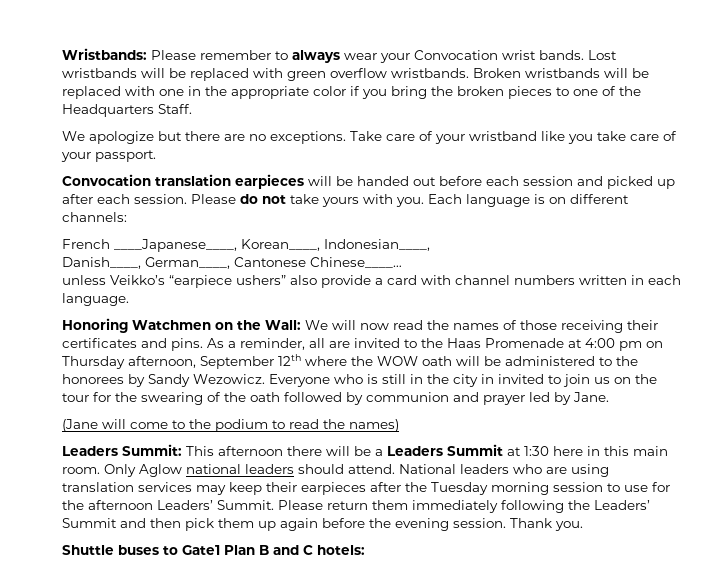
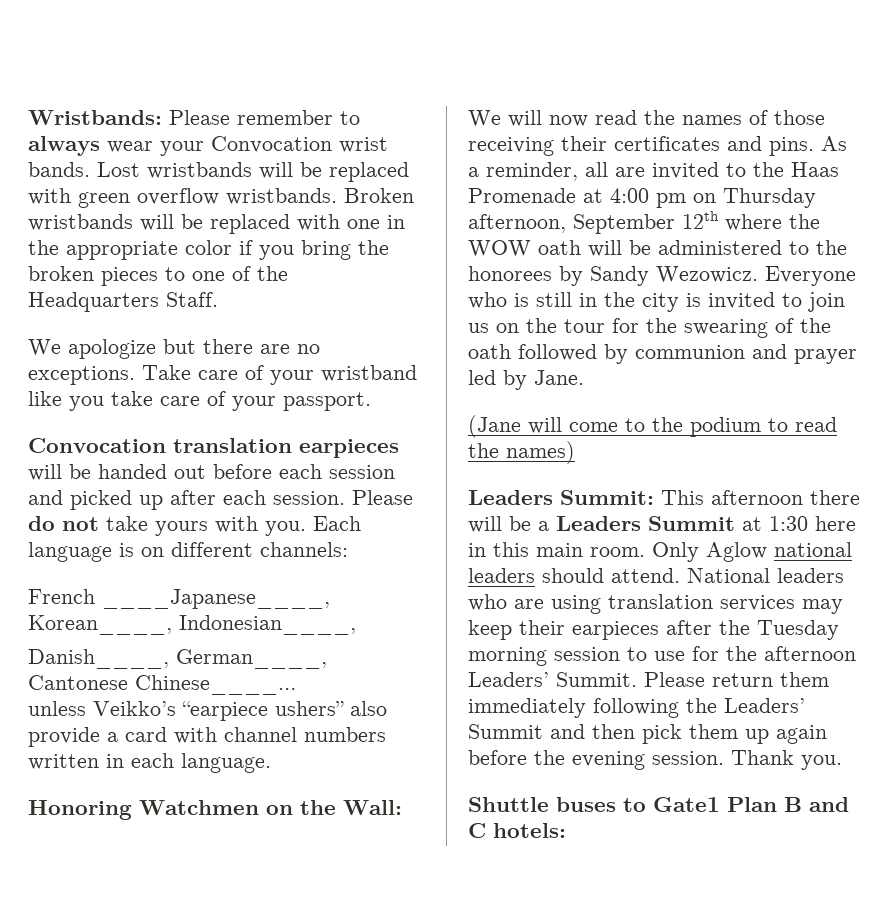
- Everyone who is still in the city in invited to join us on the tour for the swearing of the oath followed by communion and prayer led by Jane.
+ Everyone who is still in the city is invited to join us on the tour for the swearing of the oath followed by communion and prayer led by Jane.

